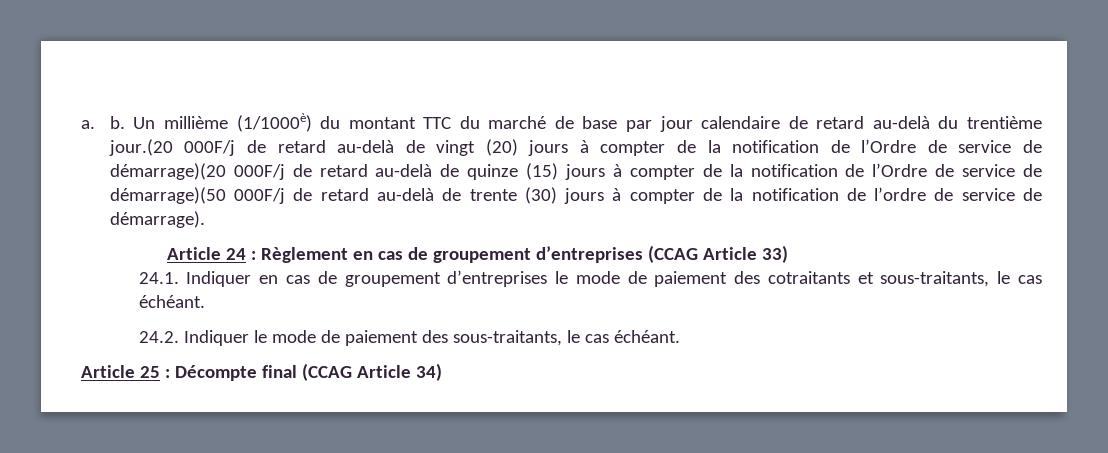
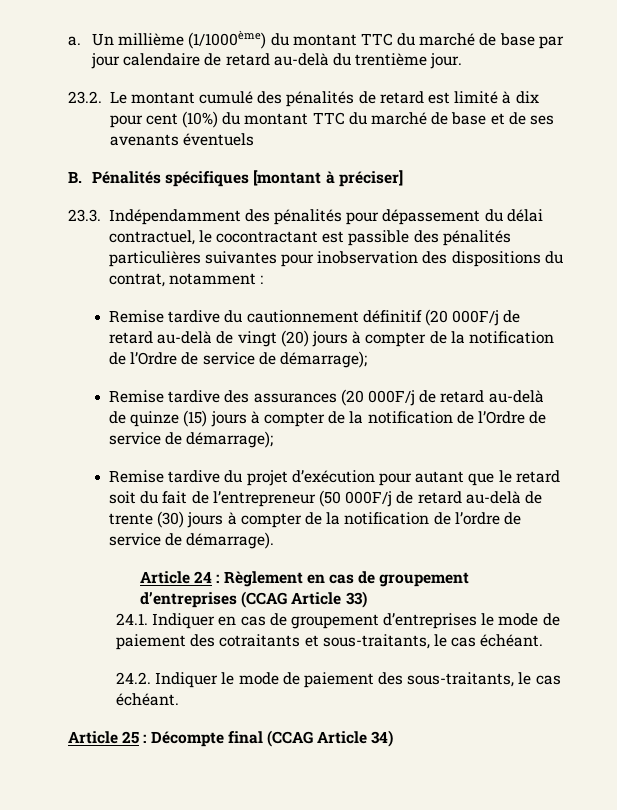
- a. b.
+ a.
- Un millième (1/1000è) du montant TTC du marché de base par jour calendaire de retard au-delà du trentième jour.(20 000F/j de retard au-delà de vingt (20) jours à compter de la notification de l’Ordre de service de démarrage)(20 000F/j de retard au-delà de quinze (15) jours à compter de la notification de l’Ordre de service de démarrage)(50 000F/j de retard au-delà de trente (30) jours à compter de la notification de l’ordre de service de démarrage).
+ Un millième (1/1000ème) du montant TTC du marché de base par jour calendaire de retard au-delà du trentième jour.
+ 23.2. Le montant cumulé des pénalités de retard est limité à dix pour cent (10%) du montant TTC du marché de base et de ses avenants éventuels
+ B. Pénalités spécifiques [montant à préciser]
+ 23.3. Indépendamment des pénalités pour dépassement du délai contractuel, le cocontractant est passible des pénalités particulières suivantes pour inobservation des dispositions du contrat, notamment :
+ Remise tardive du cautionnement définitif (20 000F/j de retard au-delà de vingt (20) jours à compter de la notification de l’Ordre de service de démarrage);
+ Remise tardive des assurances (20 000F/j de retard au-delà de quinze (15) jours à compter de la notification de l’Ordre de service de démarrage);
+ Remise tardive du projet d’exécution pour autant que le retard soit du fait de l’entrepreneur (50 000F/j de retard au-delà de trente (30) jours à compter de la notification de l’ordre de service de démarrage).

